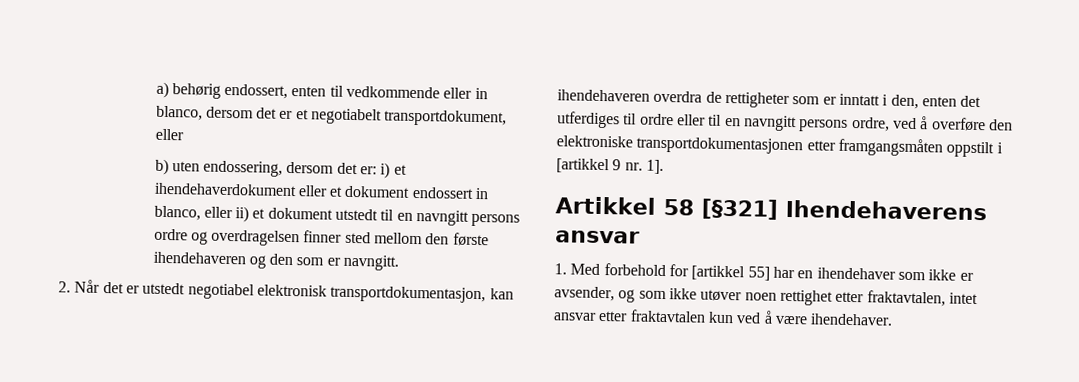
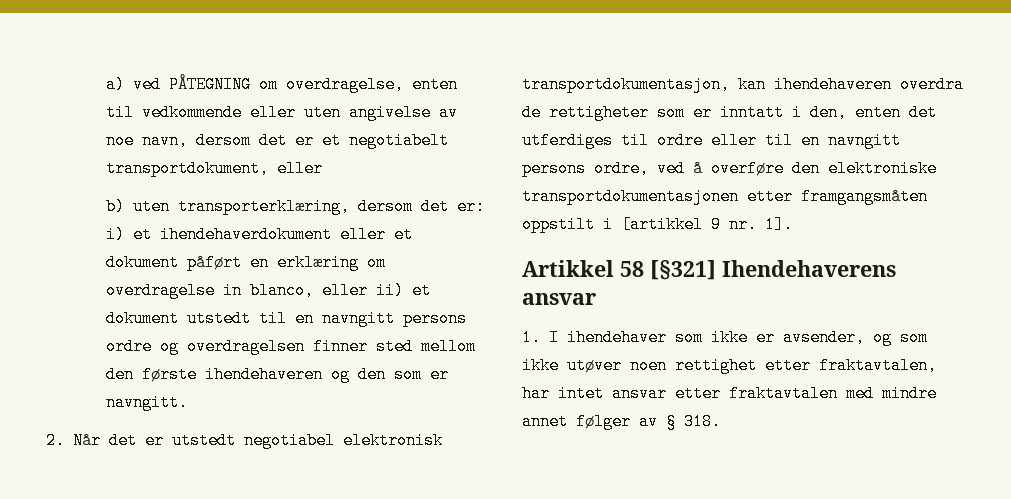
- a) behørig endossert, enten til vedkommende eller in blanco, dersom det er et negotiabelt transportdokument, eller
+ a) ved PÅTEGNING om overdragelse, enten til vedkommende eller uten angivelse av noe navn, dersom det er et negotiabelt transportdokument, eller
- b) uten endossering, dersom det er: i) et ihendehaverdokument eller et dokument endossert in blanco, eller ii) et dokument utstedt til en navngitt persons ordre og overdragelsen finner sted mellom den første ihendehaveren og den som er navngitt.
+ b) uten transporterklæring, dersom det er: i) et ihendehaverdokument eller et dokument påført en erklæring om overdragelse in blanco, eller ii) et dokument utstedt til en navngitt persons ordre og overdragelsen finner sted mellom den første ihendehaveren og den som er navngitt.
- 1. Med forbehold for [artikkel 55] har en ihendehaver som ikke er avsender, og som ikke utøver noen rettighet etter fraktavtalen, intet ansvar etter fraktavtalen kun ved å være ihendehaver.
+ 1. I ihendehaver som ikke er avsender, og som ikke utøver noen rettighet etter fraktavtalen, har intet ansvar etter fraktavtalen med mindre annet følger av § 318.

